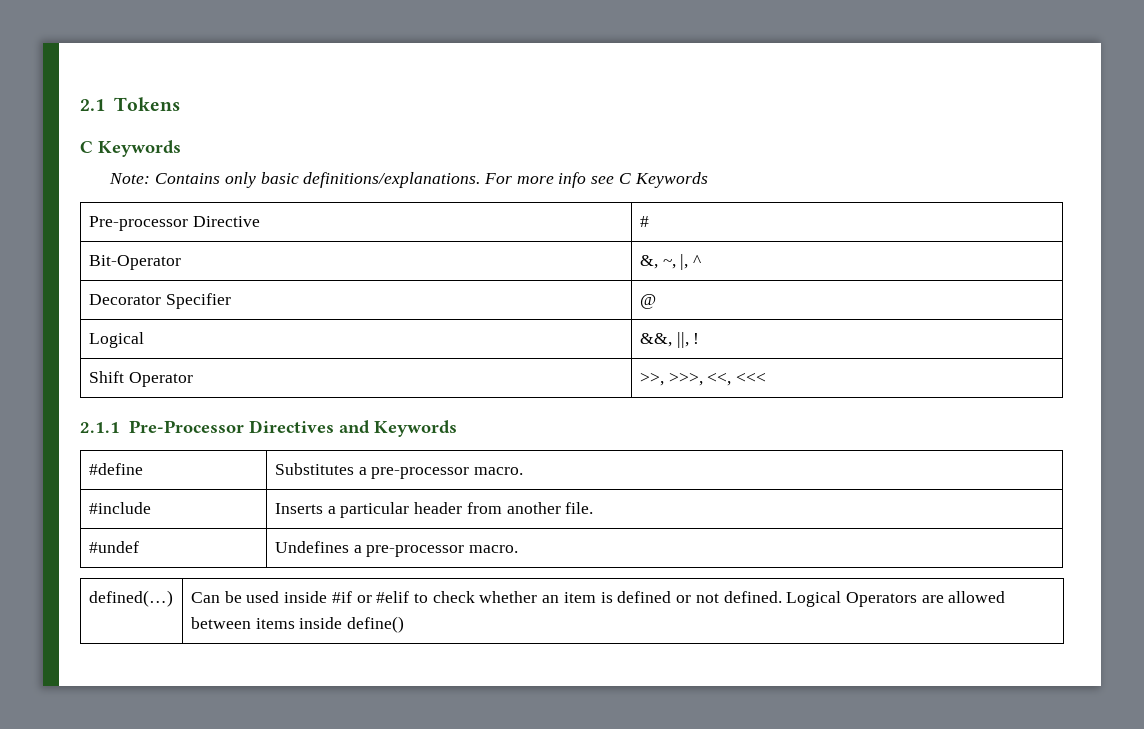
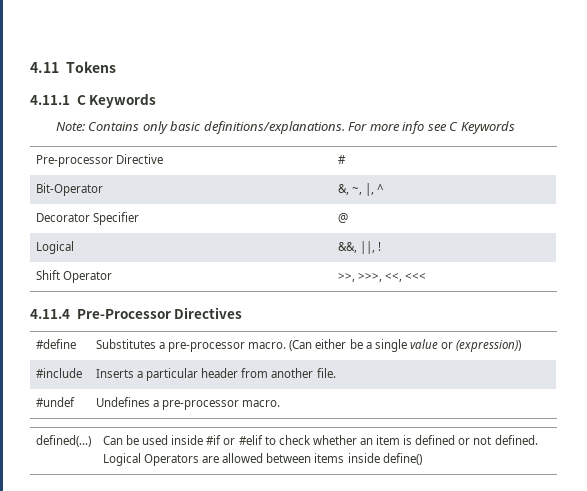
- 2.1 Tokens
- C Keywords
+ 4.11 Tokens
+ 4.11.1 C Keywords
- 2.1.1 Pre-Processor Directives and Keywords
+ 4.11.4 Pre-Processor Directives
- #define | Substitutes a pre-processor macro.
+ #define | Substitutes a pre-processor macro. (Can either be a single value or (expression))

